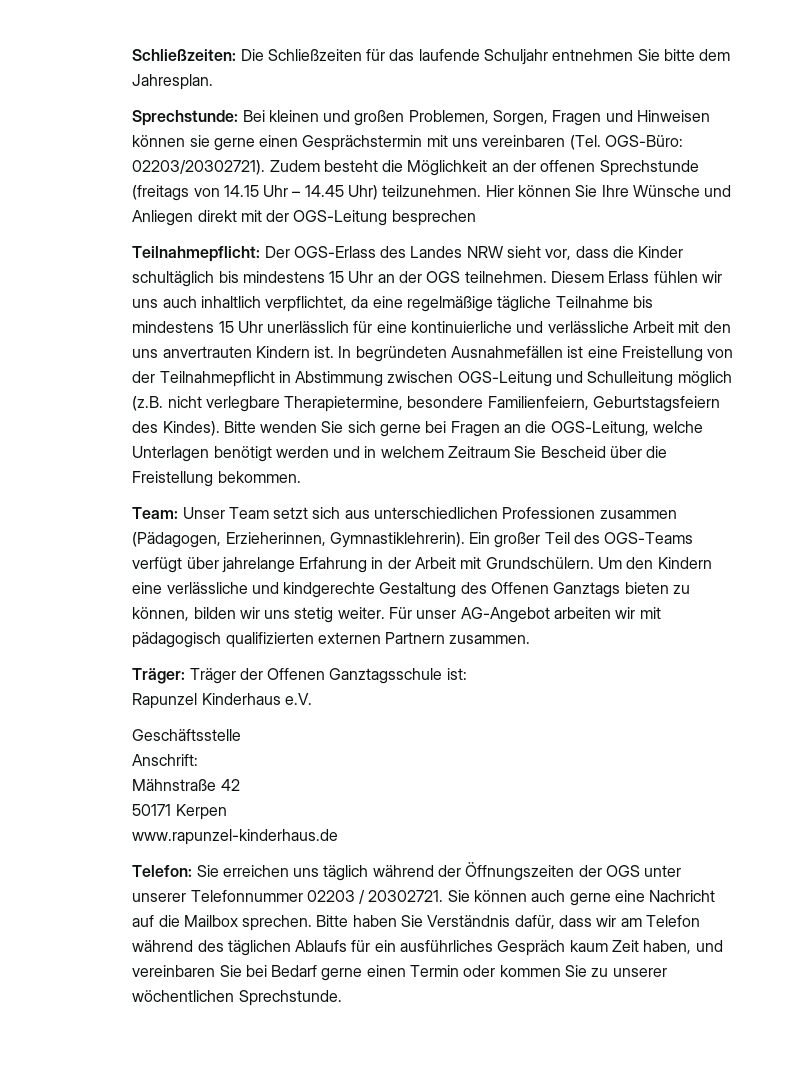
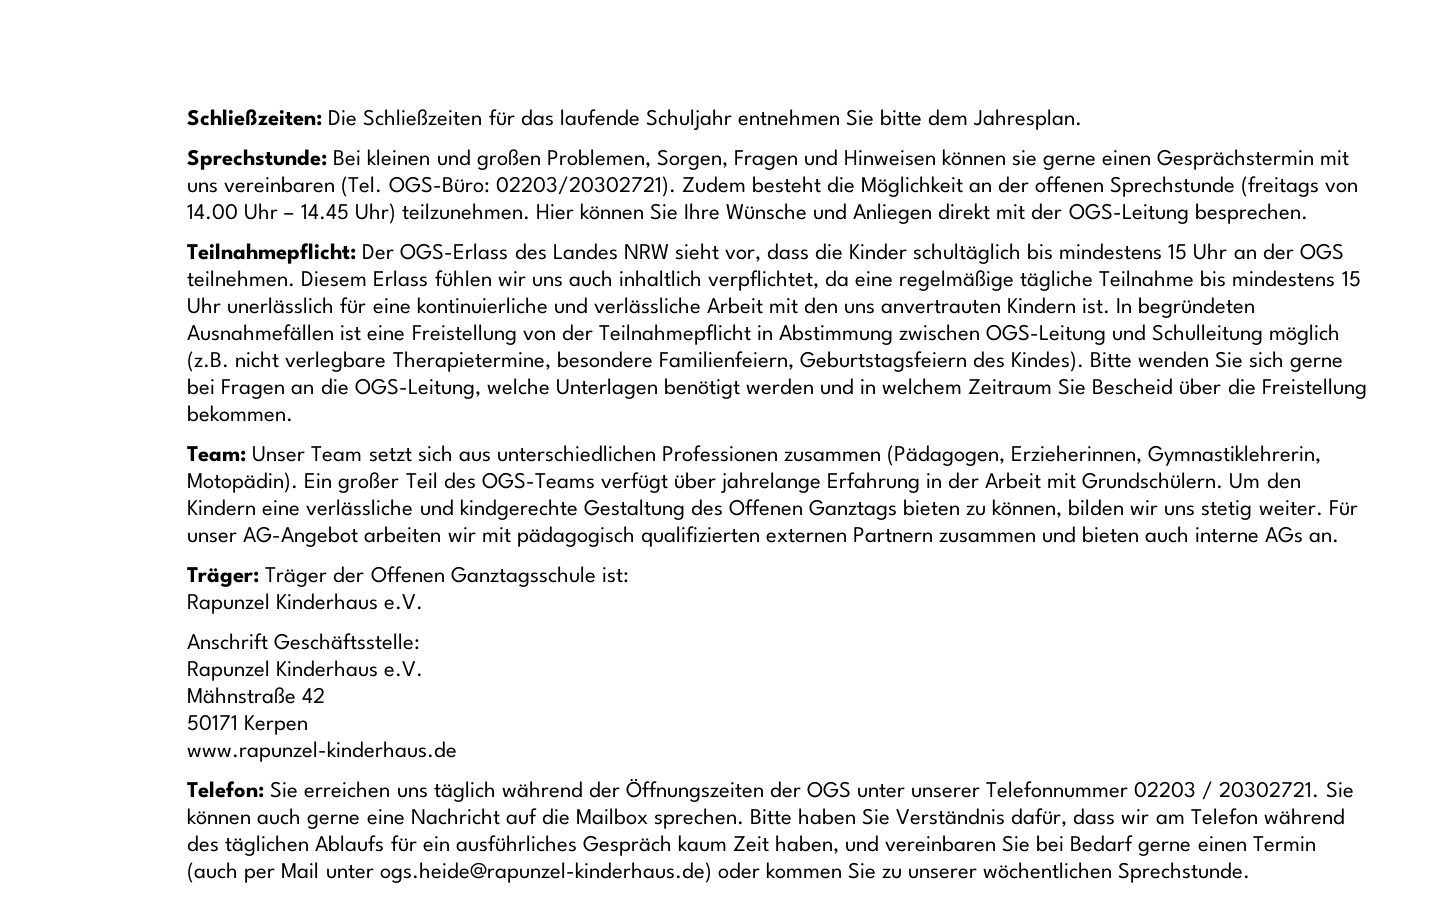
- Zudem besteht die Möglichkeit an der offenen Sprechstunde (freitags von 14.15 Uhr – 14.45 Uhr) teilzunehmen.
+ Zudem besteht die Möglichkeit an der offenen Sprechstunde (freitags von 14.00 Uhr – 14.45 Uhr) teilzunehmen.
- Hier können Sie Ihre Wünsche und Anliegen direkt mit der OGS-Leitung besprechen
+ Hier können Sie Ihre Wünsche und Anliegen direkt mit der OGS-Leitung besprechen.
- Team: Unser Team setzt sich aus unterschiedlichen Professionen zusammen (Pädagogen, Erzieherinnen, Gymnastiklehrerin).
+ Team: Unser Team setzt sich aus unterschiedlichen Professionen zusammen (Pädagogen, Erzieherinnen, Gymnastiklehrerin, Motopädin).
- Für unser AG-Angebot arbeiten wir mit pädagogisch qualifizierten externen Partnern zusammen.
+ Für unser AG-Angebot arbeiten wir mit pädagogisch qualifizierten externen Partnern zusammen und bieten auch interne AGs an.
- Geschäftsstelle
- Anschrift:
+ Anschrift Geschäftsstelle:
+ Rapunzel Kinderhaus e.V.
- Bitte haben Sie Verständnis dafür, dass wir am Telefon während des täglichen Ablaufs für ein ausführliches Gespräch kaum Zeit haben, und vereinbaren Sie bei Bedarf gerne einen Termin oder kommen Sie zu unserer wöchentlichen Sprechstunde.
+ Bitte haben Sie Verständnis dafür, dass wir am Telefon während des täglichen Ablaufs für ein ausführliches Gespräch kaum Zeit haben, und vereinbaren Sie bei Bedarf gerne einen Termin (auch per Mail unter ogs.heide@rapunzel-kinderhaus.de) oder kommen Sie zu unserer wöchentlichen Sprechstunde.

